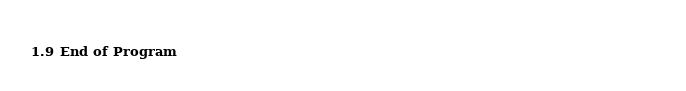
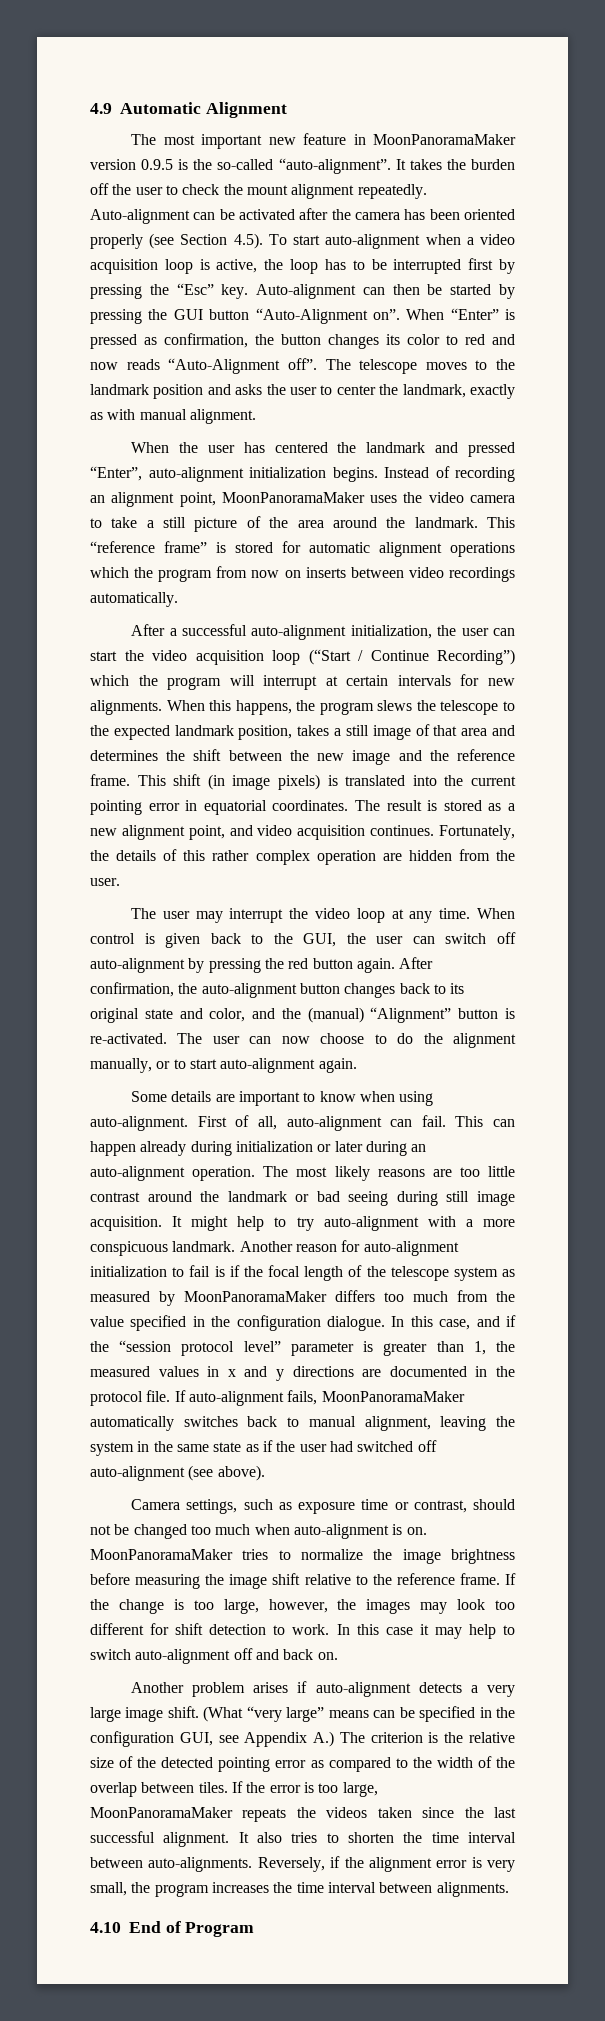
- 1.9 End of Program
+ 4.9 Automatic Alignment
+ The most important new feature in MoonPanoramaMaker version 0.9.5 is the so-called “auto-alignment”. It takes the burden off the user to check the mount alignment repeatedly. Auto-alignment can be activated after the camera has been oriented properly (see Section 4.5). To start auto-alignment when a video acquisition loop is active, the loop has to be interrupted first by pressing the “Esc” key. Auto-alignment can then be started by pressing the GUI button “Auto-Alignment on”. When “Enter” is pressed as confirmation, the button changes its color to red and now reads “Auto-Alignment off”. The telescope moves to the landmark position and asks the user to center the landmark, exactly as with manual alignment.
+ When the user has centered the landmark and pressed “Enter”, auto-alignment initialization begins. Instead of recording an alignment point, MoonPanoramaMaker uses the video camera to take a still picture of the area around the landmark. This “reference frame” is stored for automatic alignment operations which the program from now on inserts between video recordings automatically.
+ After a successful auto-alignment initialization, the user can start the video acquisition loop (“Start / Continue Recording”) which the program will interrupt at certain intervals for new alignments. When this happens, the program slews the telescope to the expected landmark position, takes a still image of that area and determines the shift between the new image and the reference frame. This shift (in image pixels) is translated into the current pointing error in equatorial coordinates. The result is stored as a new alignment point, and video acquisition continues. Fortunately, the details of this rather complex operation are hidden from the user.
+ The user may interrupt the video loop at any time. When control is given back to the GUI, the user can switch off auto-alignment by pressing the red button again. After confirmation, the auto-alignment button changes back to its original state and color, and the (manual) “Alignment” button is re-activated. The user can now choose to do the alignment manually, or to start auto-alignment again.
+ Some details are important to know when using auto-alignment. First of all, auto-alignment can fail. This can happen already during initialization or later during an auto-alignment operation. The most likely reasons are too little contrast around the landmark or bad seeing during still image acquisition. It might help to try auto-alignment with a more conspicuous landmark. Another reason for auto-alignment initialization to fail is if the focal length of the telescope system as measured by MoonPanoramaMaker differs too much from the value specified in the configuration dialogue. In this case, and if the “session protocol level” parameter is greater than 1, the measured values in x and y directions are documented in the protocol file. If auto-alignment fails, MoonPanoramaMaker automatically switches back to manual alignment, leaving the system in the same state as if the user had switched off auto-alignment (see above).
+ Camera settings, such as exposure time or contrast, should not be changed too much when auto-alignment is on. MoonPanoramaMaker tries to normalize the image brightness before measuring the image shift relative to the reference frame. If the change is too large, however, the images may look too different for shift detection to work. In this case it may help to switch auto-alignment off and back on.
+ Another problem arises if auto-alignment detects a very large image shift. (What “very large” means can be specified in the configuration GUI, see Appendix A.) The criterion is the relative size of the detected pointing error as compared to the width of the overlap between tiles. If the error is too large, MoonPanoramaMaker repeats the videos taken since the last successful alignment. It also tries to shorten the time interval between auto-alignments. Reversely, if the alignment error is very small, the program increases the time interval between alignments.
+ 4.10 End of Program

